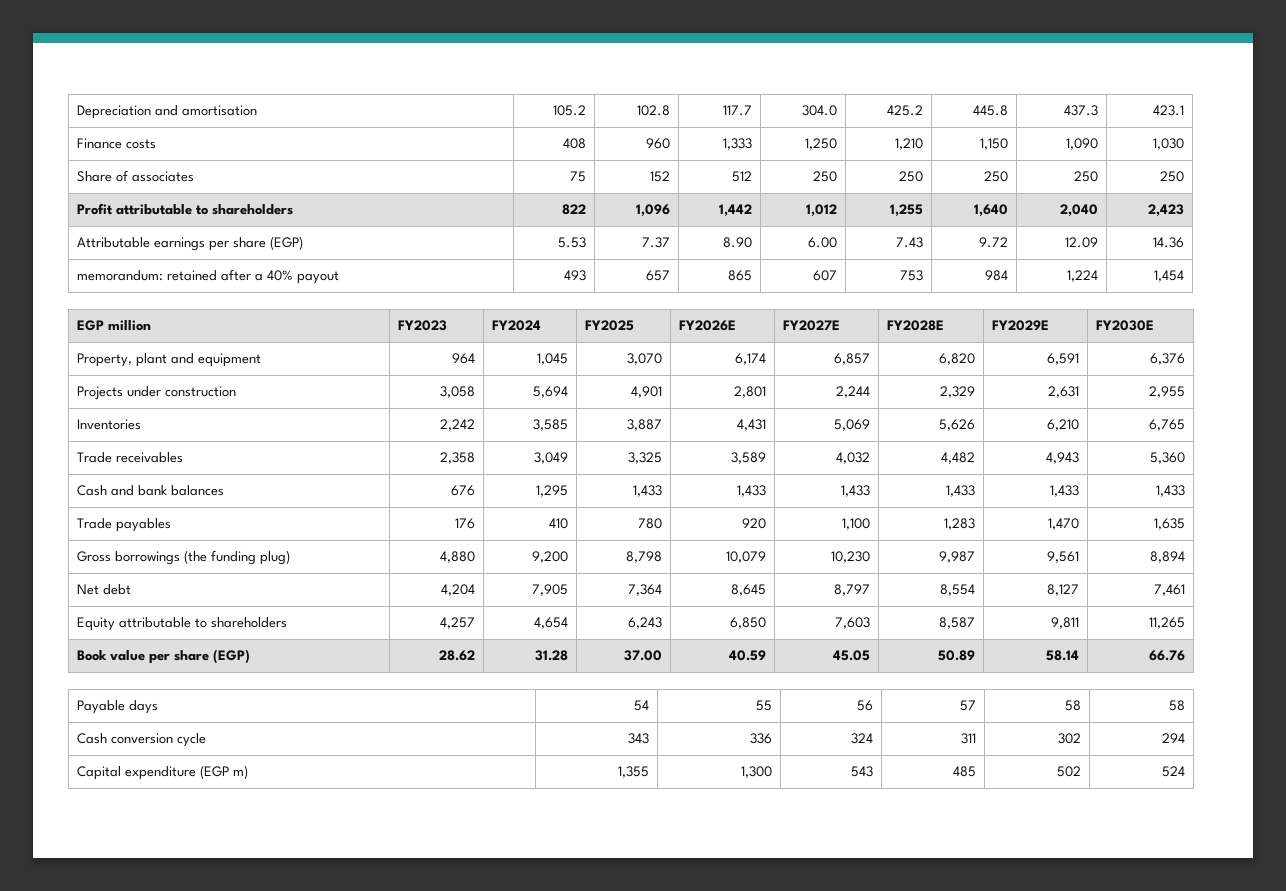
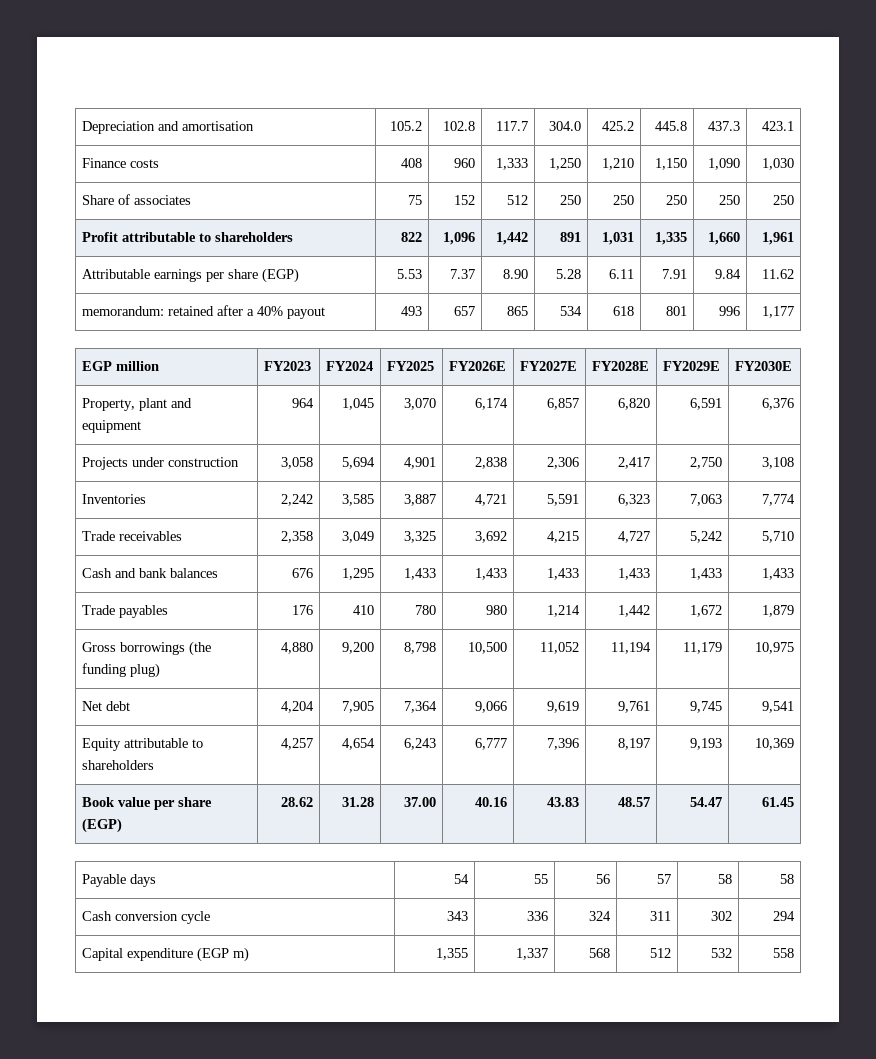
- Profit attributable to shareholders | 822 | 1,096 | 1,442 | 1,012 | 1,255 | 1,640 | 2,040 | 2,423
+ Profit attributable to shareholders | 822 | 1,096 | 1,442 | 891 | 1,031 | 1,335 | 1,660 | 1,961
- Attributable earnings per share (EGP) | 5.53 | 7.37 | 8.90 | 6.00 | 7.43 | 9.72 | 12.09 | 14.36
+ Attributable earnings per share (EGP) | 5.53 | 7.37 | 8.90 | 5.28 | 6.11 | 7.91 | 9.84 | 11.62
- memorandum: retained after a 40% payout | 493 | 657 | 865 | 607 | 753 | 984 | 1,224 | 1,454
+ memorandum: retained after a 40% payout | 493 | 657 | 865 | 534 | 618 | 801 | 996 | 1,177
- Projects under construction | 3,058 | 5,694 | 4,901 | 2,801 | 2,244 | 2,329 | 2,631 | 2,955
+ Projects under construction | 3,058 | 5,694 | 4,901 | 2,838 | 2,306 | 2,417 | 2,750 | 3,108
- Inventories | 2,242 | 3,585 | 3,887 | 4,431 | 5,069 | 5,626 | 6,210 | 6,765
+ Inventories | 2,242 | 3,585 | 3,887 | 4,721 | 5,591 | 6,323 | 7,063 | 7,774
- Trade receivables | 2,358 | 3,049 | 3,325 | 3,589 | 4,032 | 4,482 | 4,943 | 5,360
+ Trade receivables | 2,358 | 3,049 | 3,325 | 3,692 | 4,215 | 4,727 | 5,242 | 5,710
- Trade payables | 176 | 410 | 780 | 920 | 1,100 | 1,283 | 1,470 | 1,635
+ Trade payables | 176 | 410 | 780 | 980 | 1,214 | 1,442 | 1,672 | 1,879
- Gross borrowings (the funding plug) | 4,880 | 9,200 | 8,798 | 10,079 | 10,230 | 9,987 | 9,561 | 8,894
+ Gross borrowings (the funding plug) | 4,880 | 9,200 | 8,798 | 10,500 | 11,052 | 11,194 | 11,179 | 10,975
- Net debt | 4,204 | 7,905 | 7,364 | 8,645 | 8,797 | 8,554 | 8,127 | 7,461
+ Net debt | 4,204 | 7,905 | 7,364 | 9,066 | 9,619 | 9,761 | 9,745 | 9,541
- Equity attributable to shareholders | 4,257 | 4,654 | 6,243 | 6,850 | 7,603 | 8,587 | 9,811 | 11,265
+ Equity attributable to shareholders | 4,257 | 4,654 | 6,243 | 6,777 | 7,396 | 8,197 | 9,193 | 10,369
- Book value per share (EGP) | 28.62 | 31.28 | 37.00 | 40.59 | 45.05 | 50.89 | 58.14 | 66.76
+ Book value per share (EGP) | 28.62 | 31.28 | 37.00 | 40.16 | 43.83 | 48.57 | 54.47 | 61.45
- Capital expenditure (EGP m) | 1,355 | 1,300 | 543 | 485 | 502 | 524
+ Capital expenditure (EGP m) | 1,355 | 1,337 | 568 | 512 | 532 | 558

